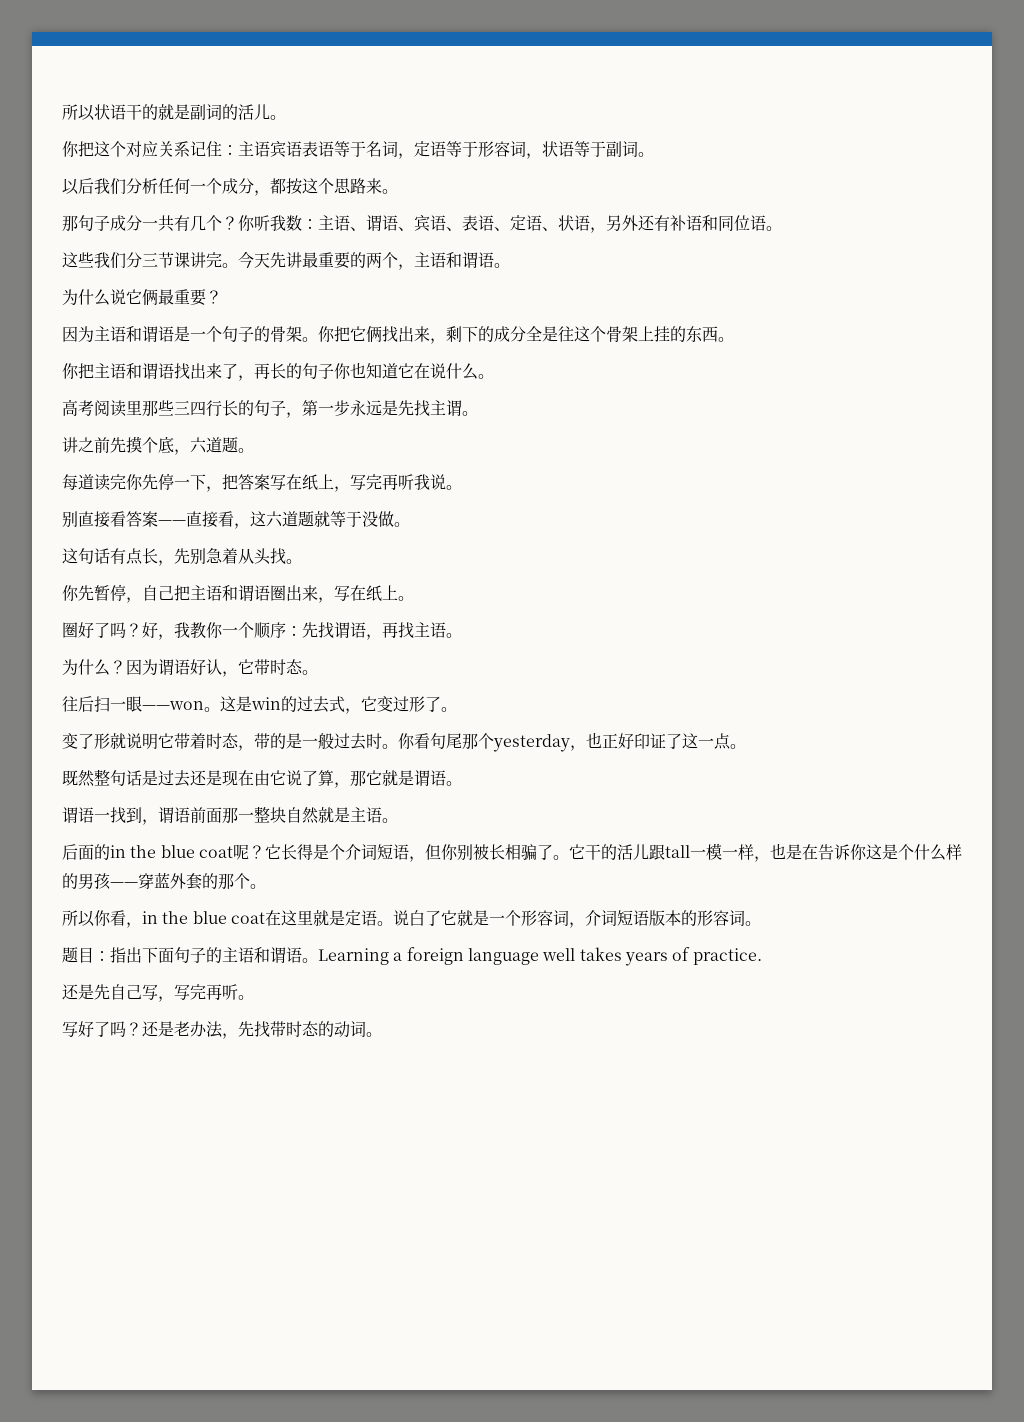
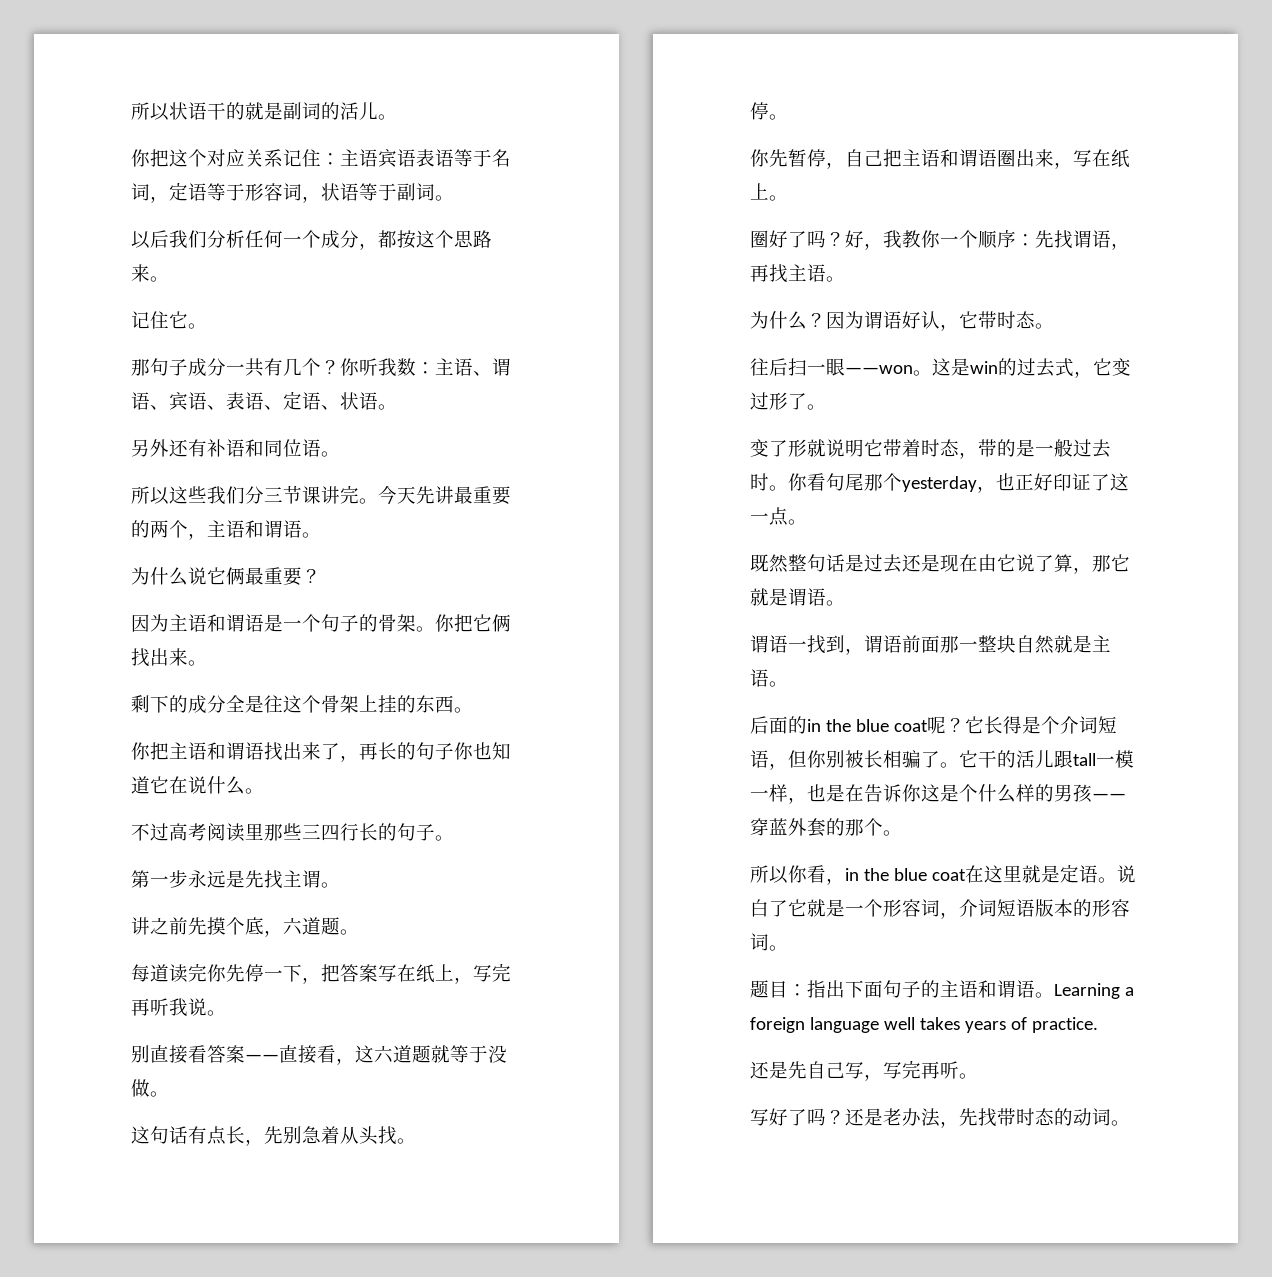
+ 记住它。
- 你听我数：主语、谓语、宾语、表语、定语、状语，另外还有补语和同位语。
+ 你听我数：主语、谓语、宾语、表语、定语、状语。
+ 另外还有补语和同位语。
- 这些我们分三节课讲完。
+ 所以这些我们分三节课讲完。
- 你把它俩找出来，剩下的成分全是往这个骨架上挂的东西。
+ 你把它俩找出来。
+ 剩下的成分全是往这个骨架上挂的东西。
- 高考阅读里那些三四行长的句子，第一步永远是先找主谓。
+ 不过高考阅读里那些三四行长的句子。
+ 第一步永远是先找主谓。
+ 停。

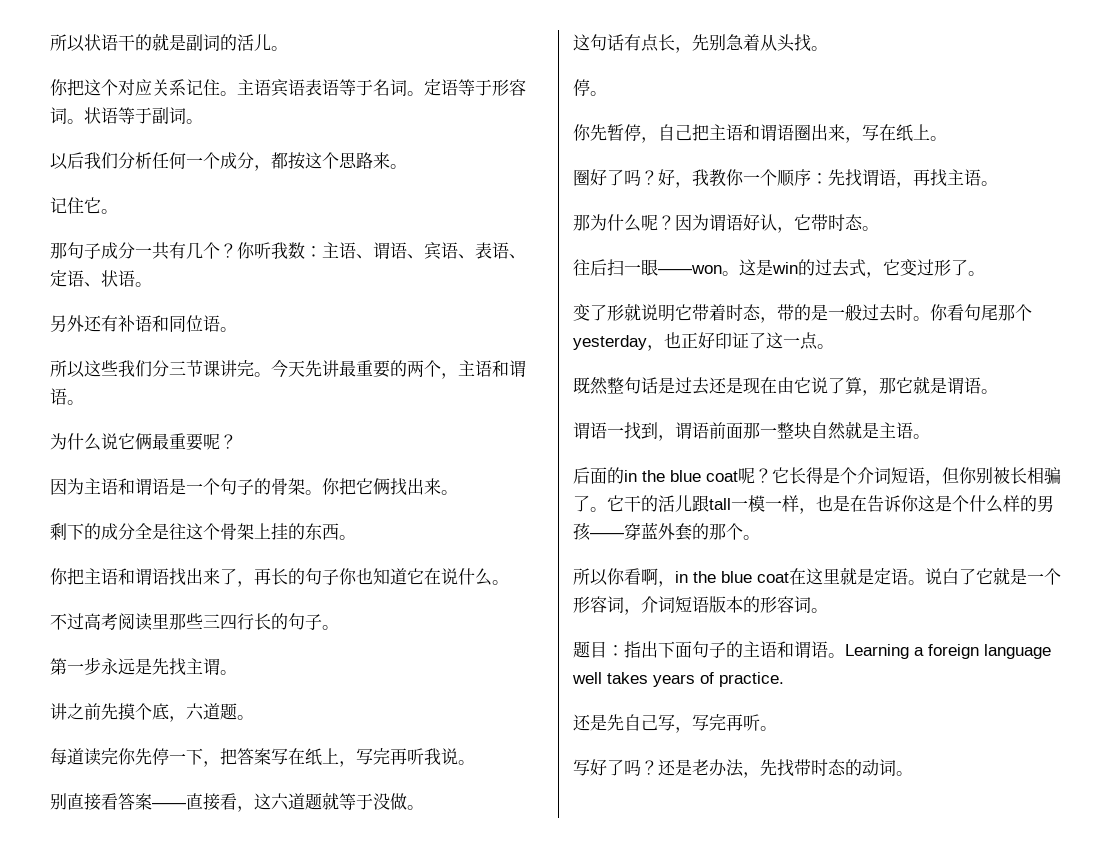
- 你把这个对应关系记住：主语宾语表语等于名词，定语等于形容词，状语等于副词。
+ 你把这个对应关系记住。主语宾语表语等于名词。定语等于形容词。状语等于副词。
- 为什么说它俩最重要？
+ 为什么说它俩最重要呢？
- 为什么？
+ 那为什么呢？
- 所以你看，in the blue coat在这里就是定语。
+ 所以你看啊，in the blue coat在这里就是定语。

